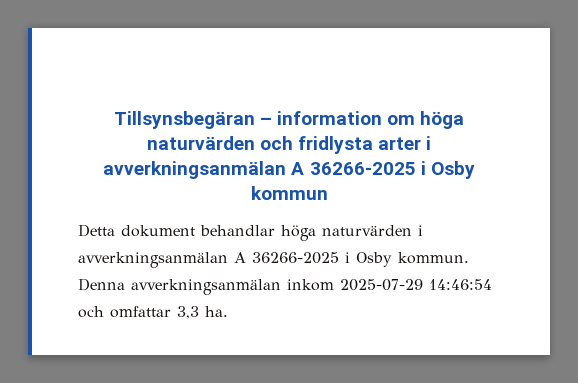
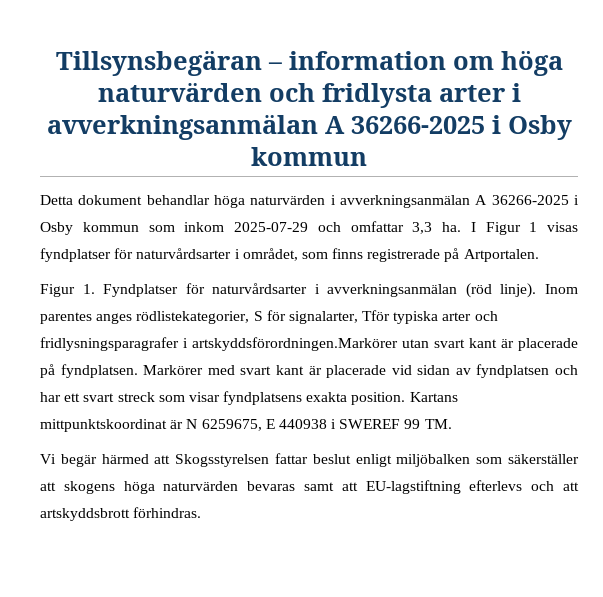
- Detta dokument behandlar höga naturvärden i avverkningsanmälan A 36266-2025 i Osby kommun. Denna avverkningsanmälan inkom 2025-07-29 14:46:54 och omfattar 3,3 ha.
+ Detta dokument behandlar höga naturvärden i avverkningsanmälan A 36266-2025 i Osby kommun som inkom 2025-07-29 och omfattar 3,3 ha.
+ I Figur 1 visas fyndplatser för naturvårdsarter i området, som finns registrerade på Artportalen.
+ Figur 1. Fyndplatser för naturvårdsarter i avverkningsanmälan (röd linje). Inom parentes anges rödlistekategorier, S för signalarter, Tför typiska arter och fridlysningsparagrafer i artskyddsförordningen.Markörer utan svart kant är placerade på fyndplatsen. Markörer med svart kant är placerade vid sidan av fyndplatsen och har ett svart streck som visar fyndplatsens exakta position. Kartans mittpunktskoordinat är N 6259675, E 440938 i SWEREF 99 TM.
+ Vi begär härmed att Skogsstyrelsen fattar beslut enligt miljöbalken som säkerställer att skogens höga naturvärden bevaras samt att EU-lagstiftning efterlevs och att artskyddsbrott förhindras.

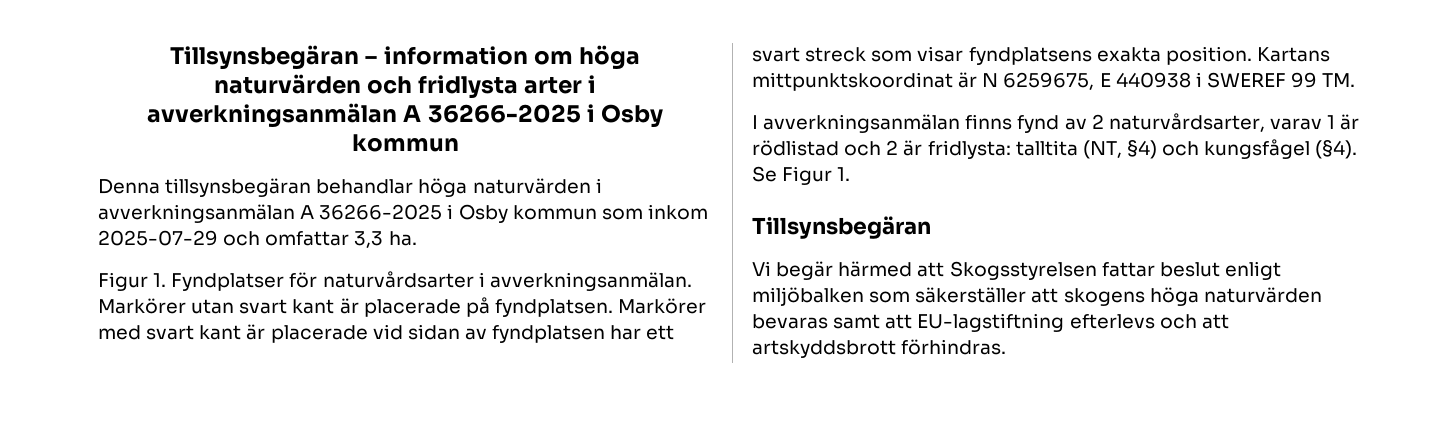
- Detta dokument behandlar höga naturvärden i avverkningsanmälan A 36266-2025 i Osby kommun som inkom 2025-07-29 och omfattar 3,3 ha. I Figur 1 visas fyndplatser för naturvårdsarter i området, som finns registrerade på Artportalen.
+ Denna tillsynsbegäran behandlar höga naturvärden i avverkningsanmälan A 36266-2025 i Osby kommun som inkom 2025-07-29 och omfattar 3,3 ha.
- Figur 1. Fyndplatser för naturvårdsarter i avverkningsanmälan (röd linje). Inom parentes anges rödlistekategorier, S för signalarter, Tför typiska arter och fridlysningsparagrafer i artskyddsförordningen.Markörer utan svart kant är placerade på fyndplatsen.
+ Figur 1. Fyndplatser för naturvårdsarter i avverkningsanmälan. Markörer utan svart kant är placerade på fyndplatsen.
- Markörer med svart kant är placerade vid sidan av fyndplatsen och har ett svart streck som visar fyndplatsens exakta position.
+ Markörer med svart kant är placerade vid sidan av fyndplatsen har ett svart streck som visar fyndplatsens exakta position.
+ I avverkningsanmälan finns fynd av 2 naturvårdsarter, varav 1 är rödlistad och 2 är fridlysta: talltita (NT, §4) och kungsfågel (§4). Se Figur 1.
+ Tillsynsbegäran

